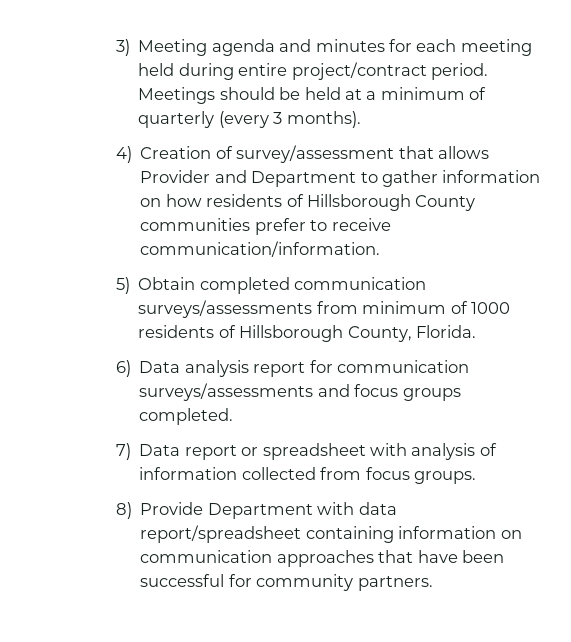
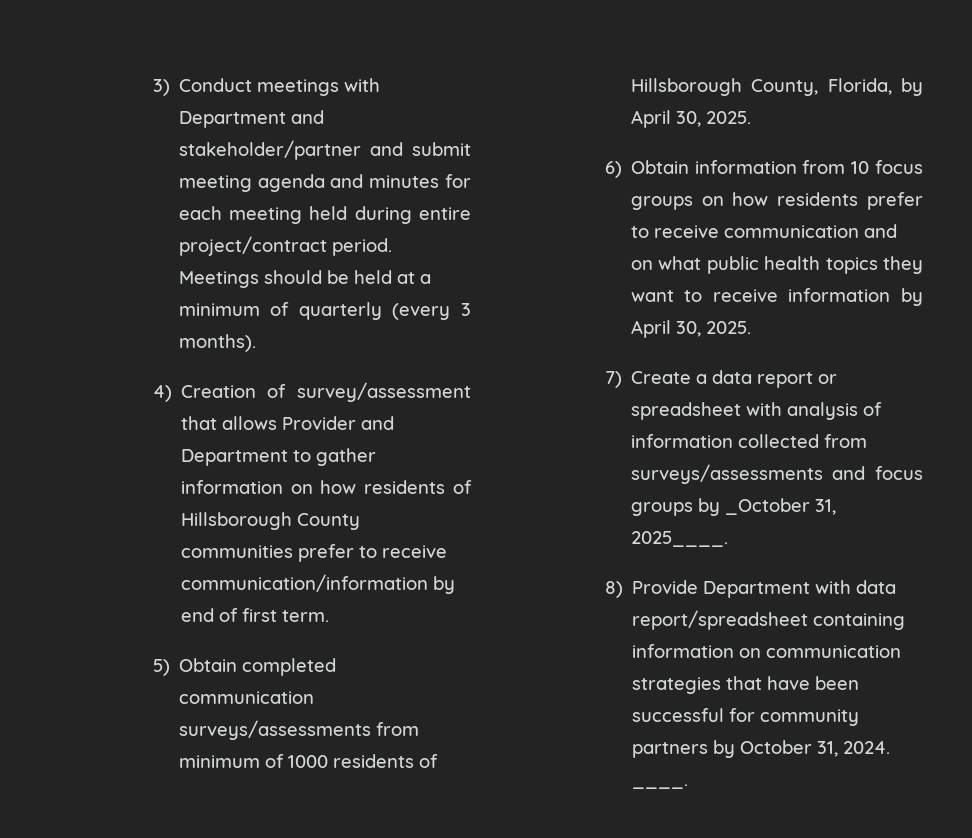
- 3) Meeting agenda and minutes for each meeting held during entire project/contract period.
+ 3) Conduct meetings with Department and stakeholder/partner and submit meeting agenda and minutes for each meeting held during entire project/contract period.
- 4) Creation of survey/assessment that allows Provider and Department to gather information on how residents of Hillsborough County communities prefer to receive communication/information.
+ 4) Creation of survey/assessment that allows Provider and Department to gather information on how residents of Hillsborough County communities prefer to receive communication/information by end of first term.
- 5) Obtain completed communication surveys/assessments from minimum of 1000 residents of Hillsborough County, Florida.
- 6) Data analysis report for communication surveys/assessments and focus groups completed.
- 7) Data report or spreadsheet with analysis of information collected from focus groups.
+ 5) Obtain completed communication surveys/assessments from minimum of 1000 residents of Hillsborough County, Florida, by April 30, 2025.
+ 6) Obtain information from 10 focus groups on how residents prefer to receive communication and on what public health topics they want to receive information by April 30, 2025.
+ 7) Create a data report or spreadsheet with analysis of information collected from surveys/assessments and focus groups by _October 31, 2025____.
- 8) Provide Department with data report/spreadsheet containing information on communication approaches that have been successful for community partners.
+ 8) Provide Department with data report/spreadsheet containing information on communication strategies that have been successful for community partners by October 31, 2024. ____.

